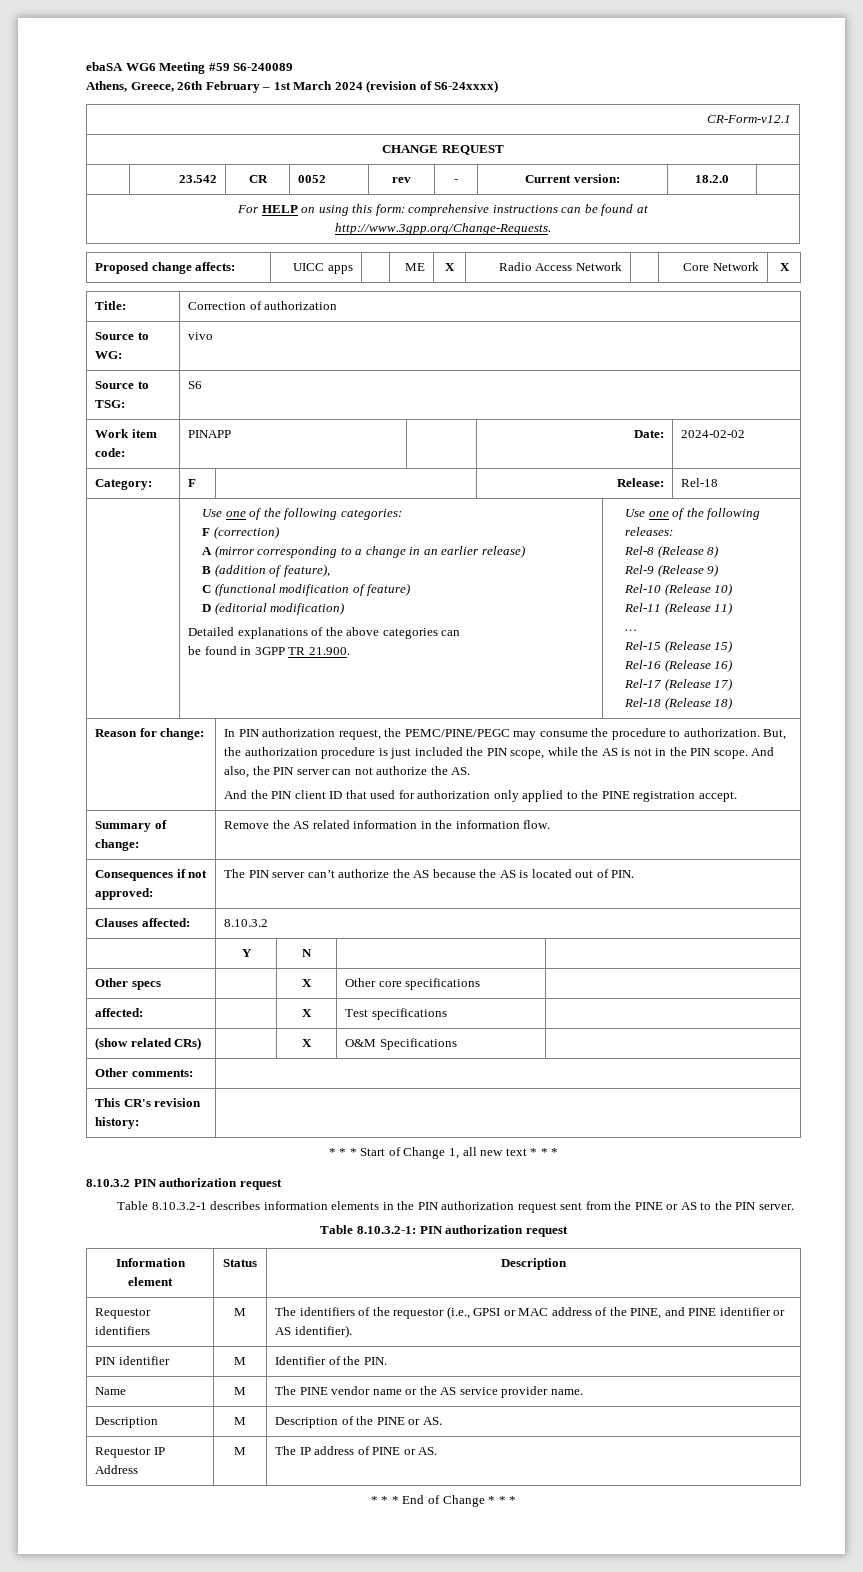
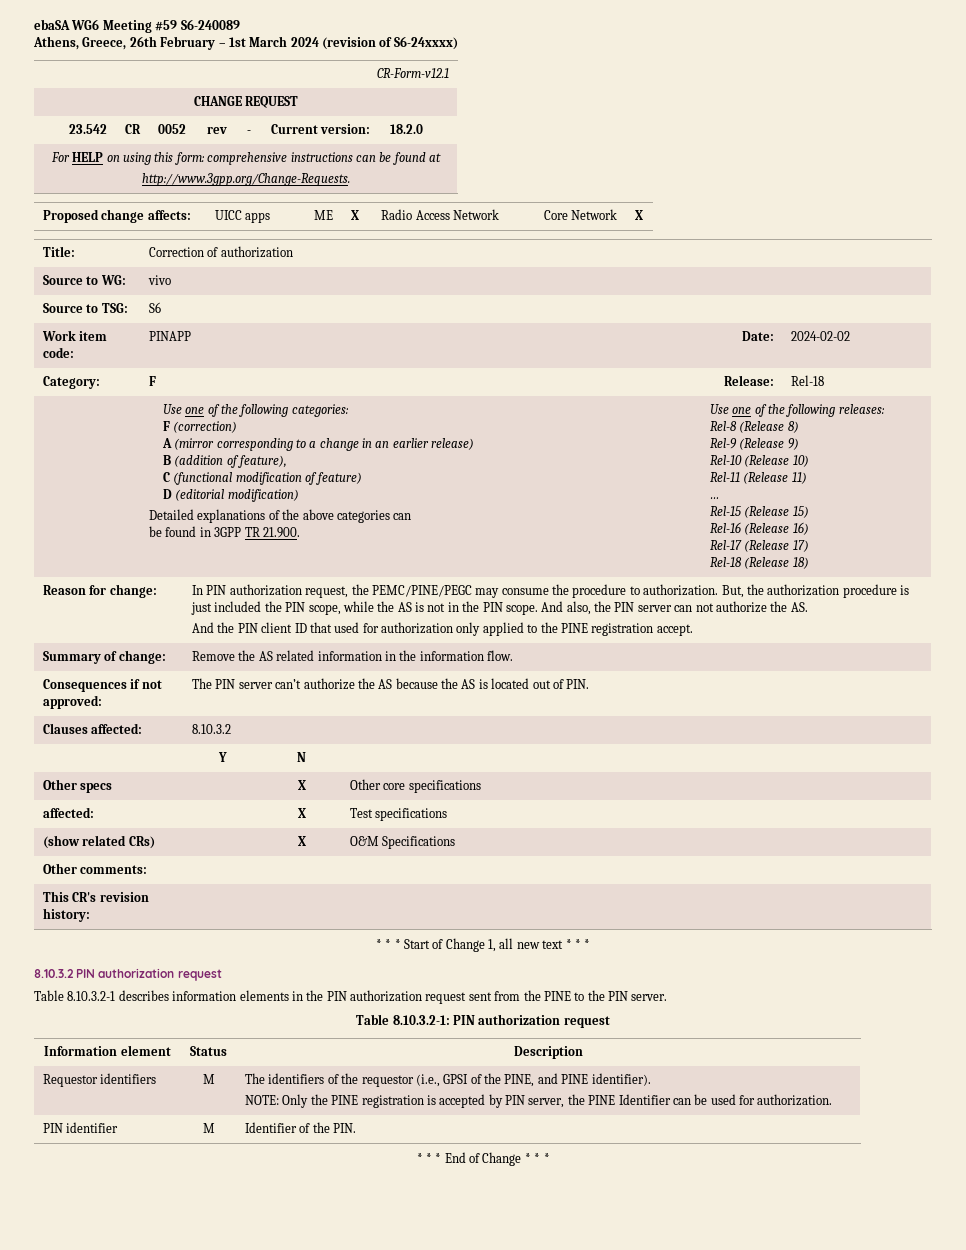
- Table 8.10.3.2-1 describes information elements in the PIN authorization request sent from the PINE or AS to the PIN server.
+ Table 8.10.3.2-1 describes information elements in the PIN authorization request sent from the PINE to the PIN server.
- Requestor identifiers | M | The identifiers of the requestor (i.e., GPSI or MAC address of the PINE, and PINE identifier or AS identifier).
+ Requestor identifiers | M | The identifiers of the requestor (i.e., GPSI of the PINE, and PINE identifier).
+ NOTE: Only the PINE registration is accepted by PIN server, the PINE Identifier can be used for authorization.
- Name | M | The PINE vendor name or the AS service provider name.
- Description | M | Description of the PINE or AS.
- Requestor IP Address | M | The IP address of PINE or AS.

